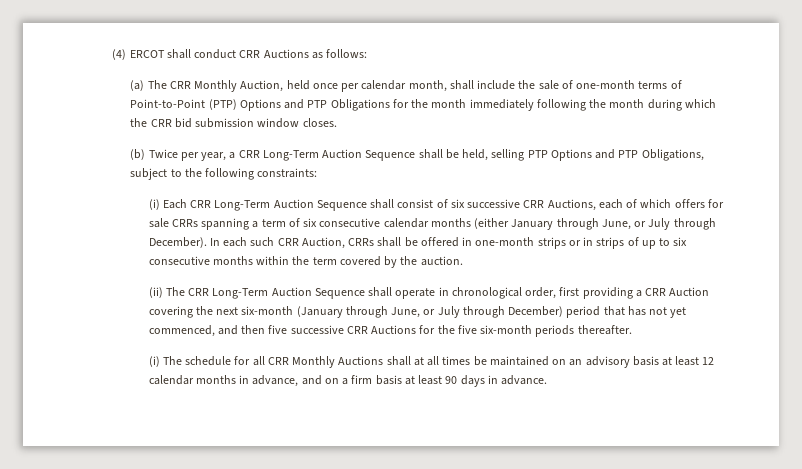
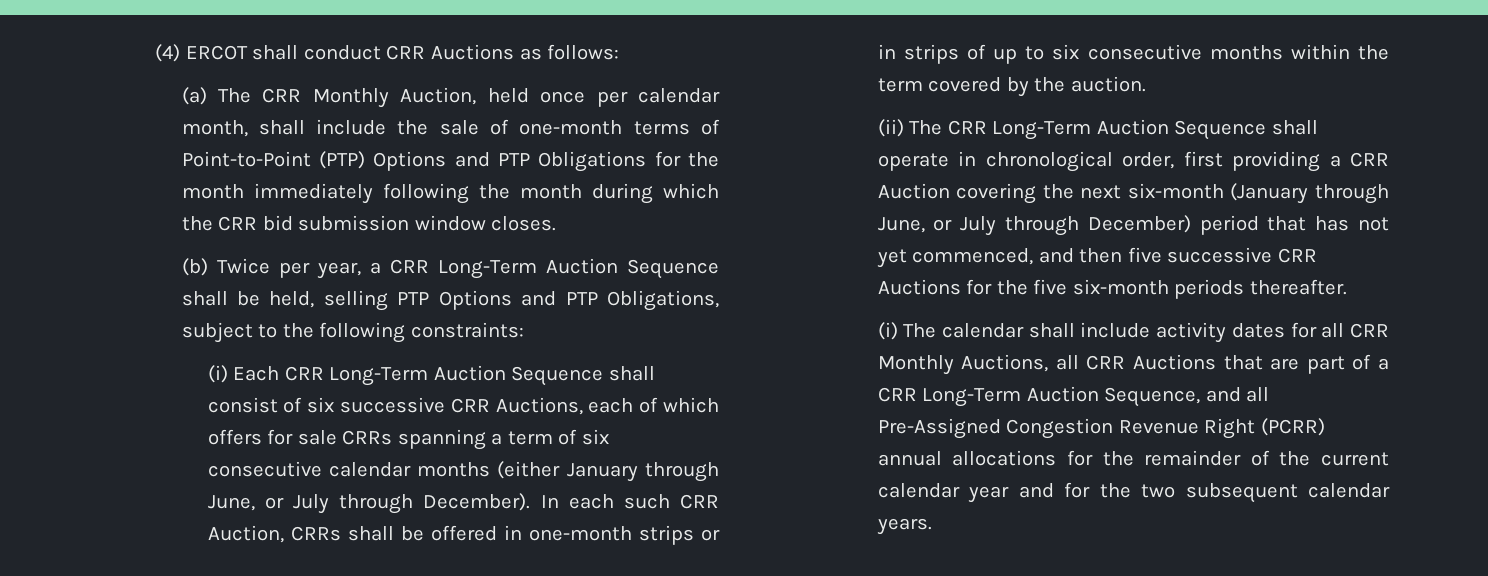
- (i) The schedule for all CRR Monthly Auctions shall at all times be maintained on an advisory basis at least 12 calendar months in advance, and on a firm basis at least 90 days in advance.
+ (i) The calendar shall include activity dates for all CRR Monthly Auctions, all CRR Auctions that are part of a CRR Long-Term Auction Sequence, and all Pre-Assigned Congestion Revenue Right (PCRR) annual allocations for the remainder of the current calendar year and for the two subsequent calendar years.

